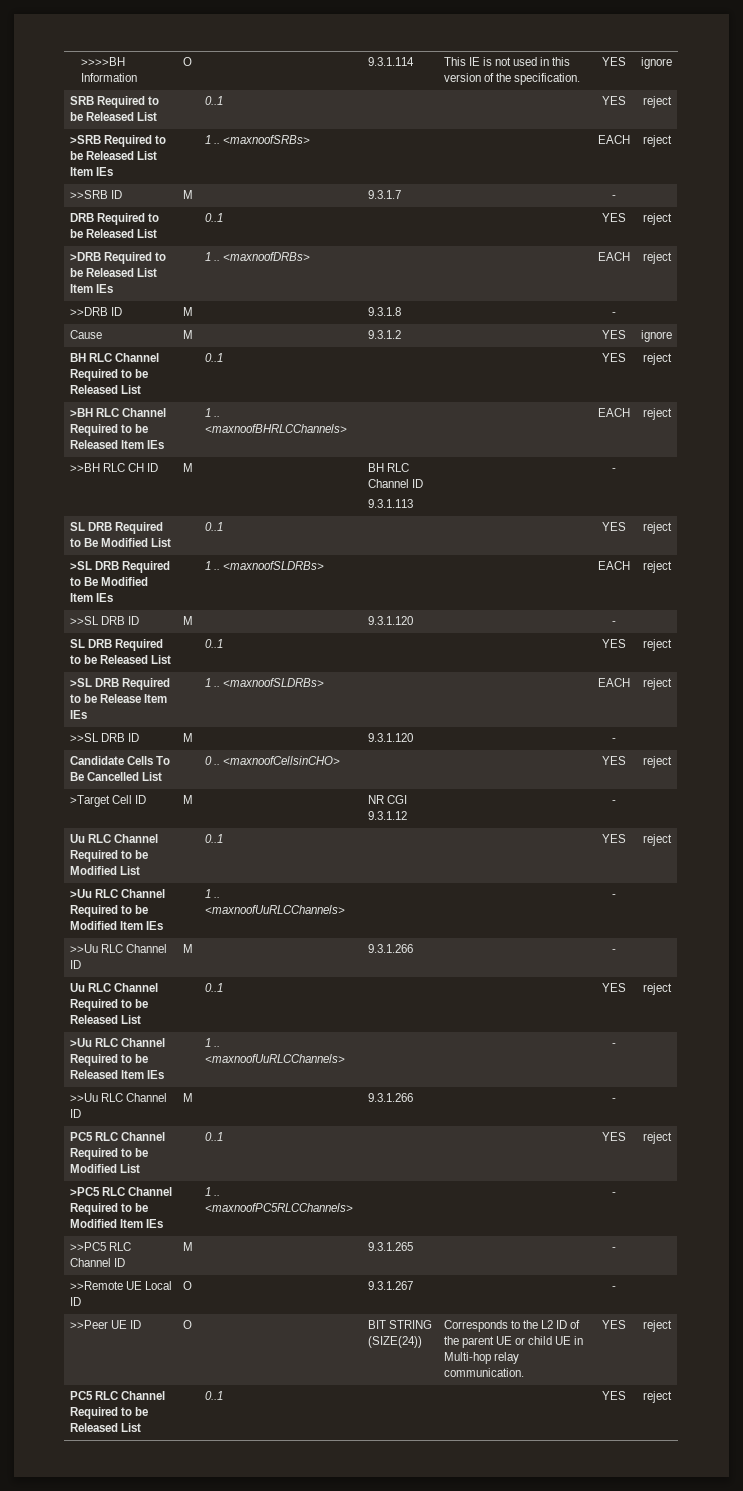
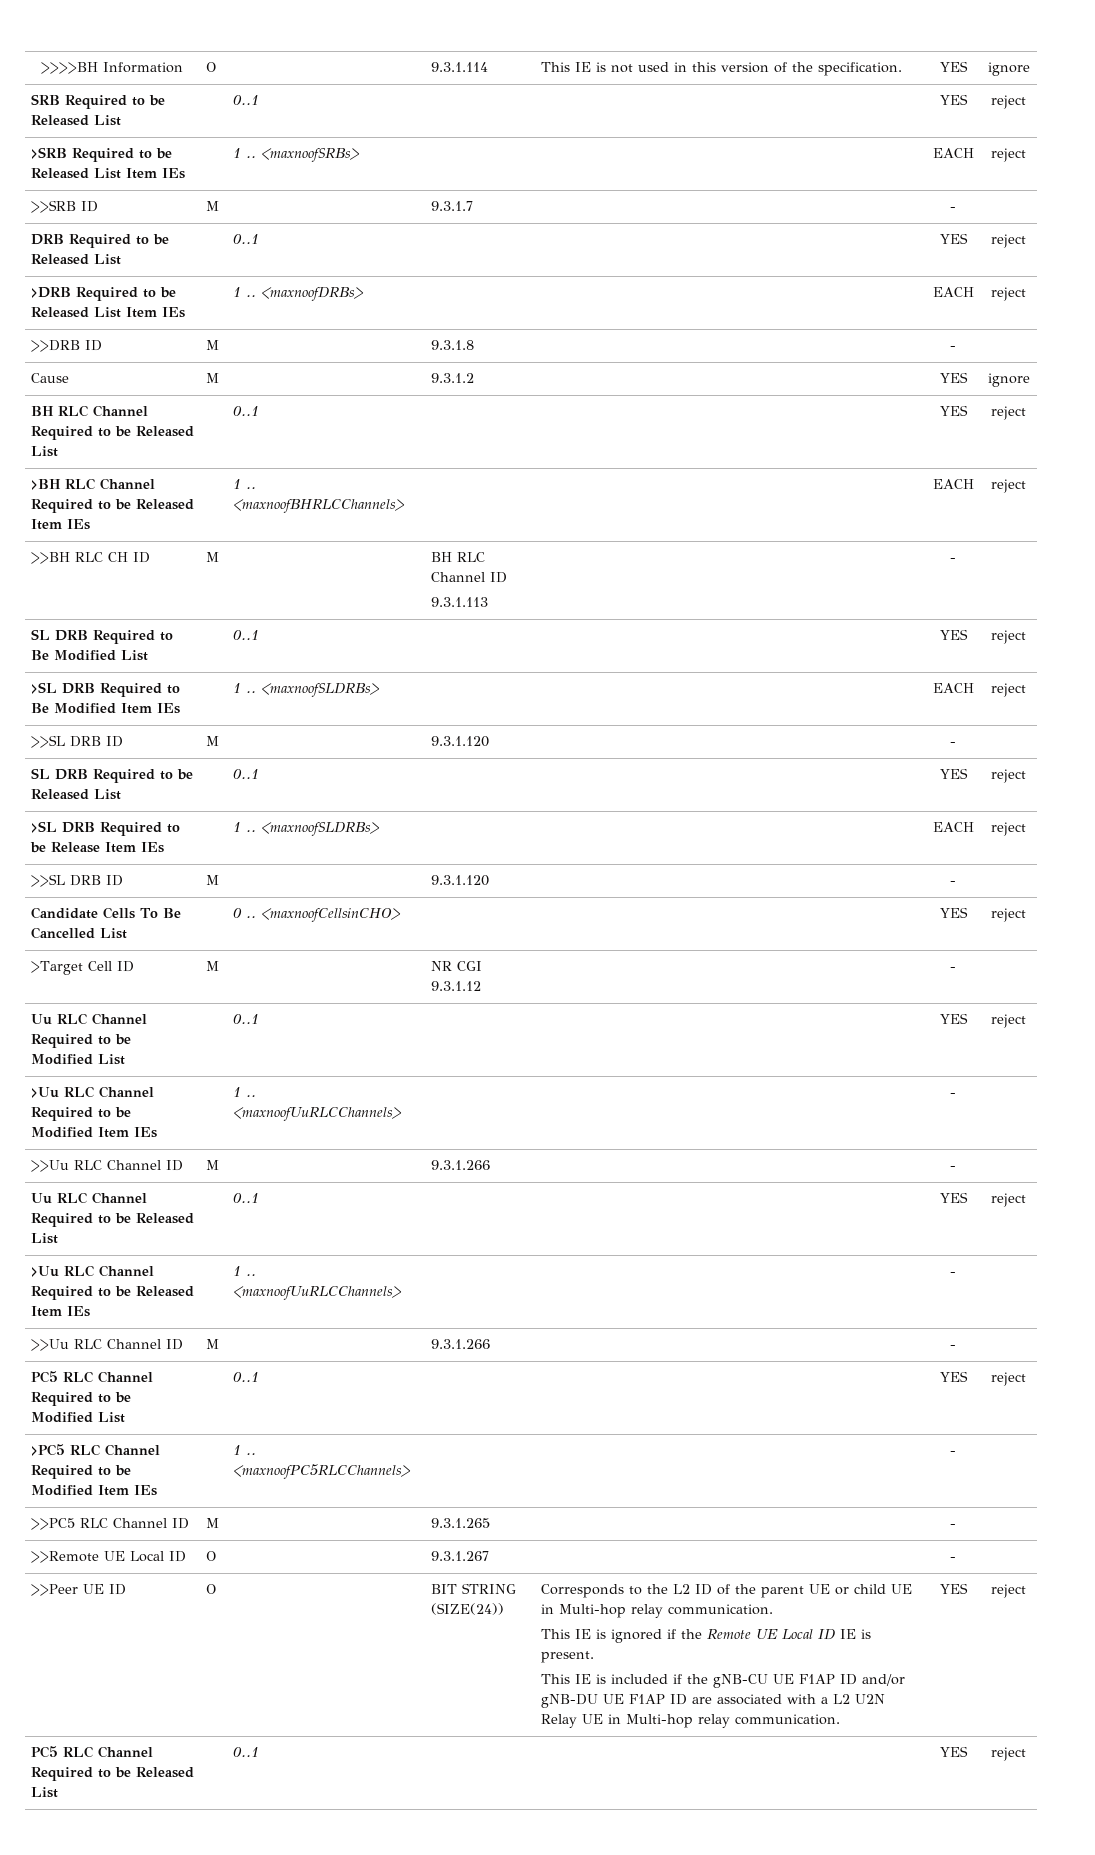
+ This IE is ignored if the Remote UE Local ID IE is present.
+ This IE is included if the gNB-CU UE F1AP ID and/or gNB-DU UE F1AP ID are associated with a L2 U2N Relay UE in Multi-hop relay communication.

